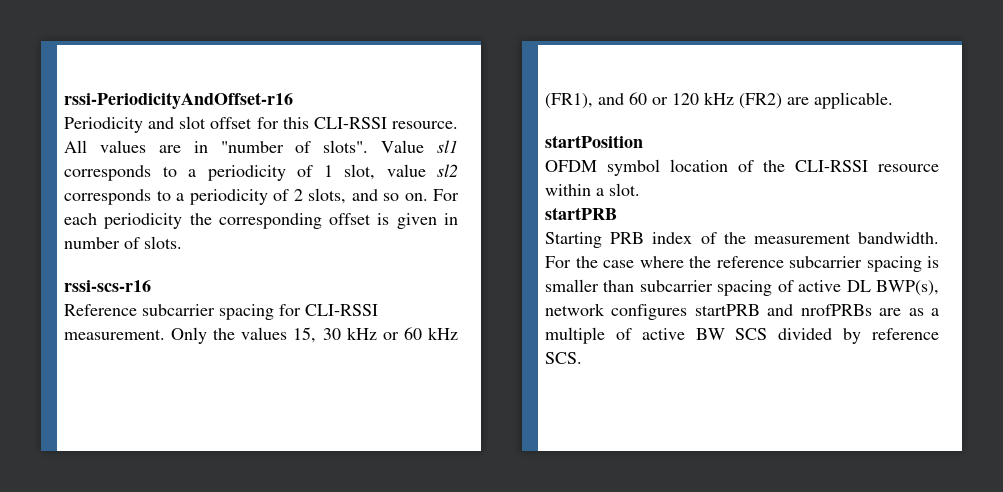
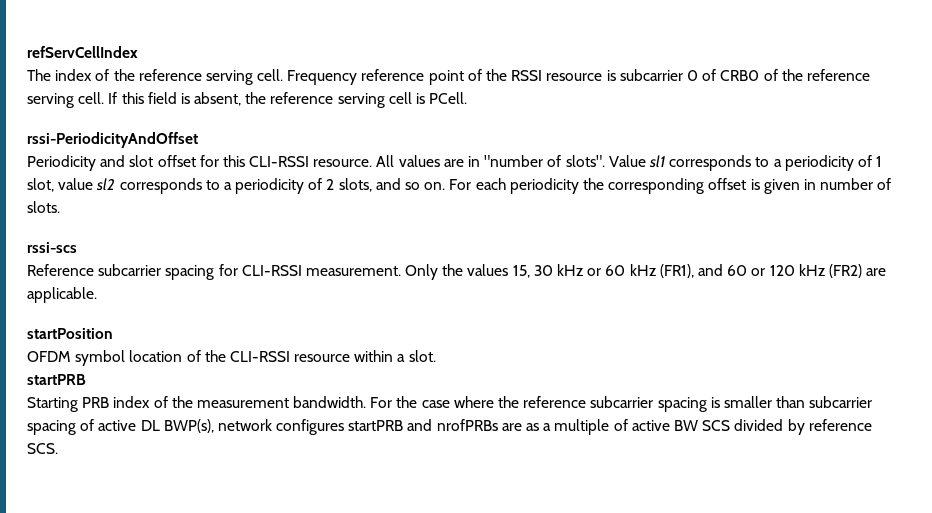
- rssi-PeriodicityAndOffset-r16
+ refServCellIndex
+ The index of the reference serving cell. Frequency reference point of the RSSI resource is subcarrier 0 of CRB0 of the reference serving cell. If this field is absent, the reference serving cell is PCell.
+ rssi-PeriodicityAndOffset
- rssi-scs-r16
+ rssi-scs

